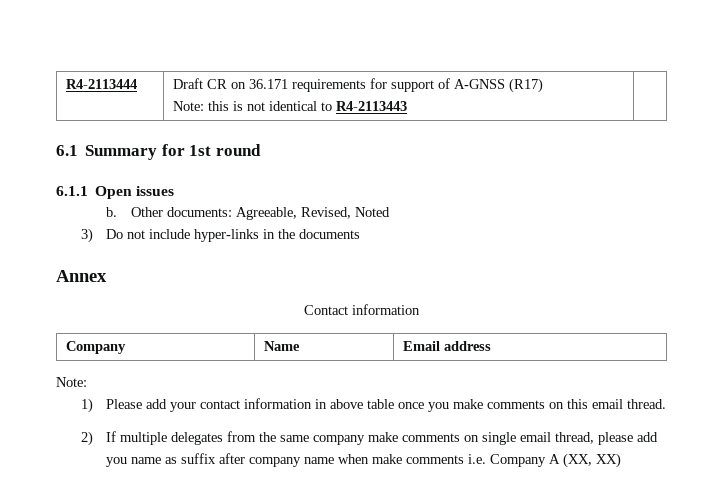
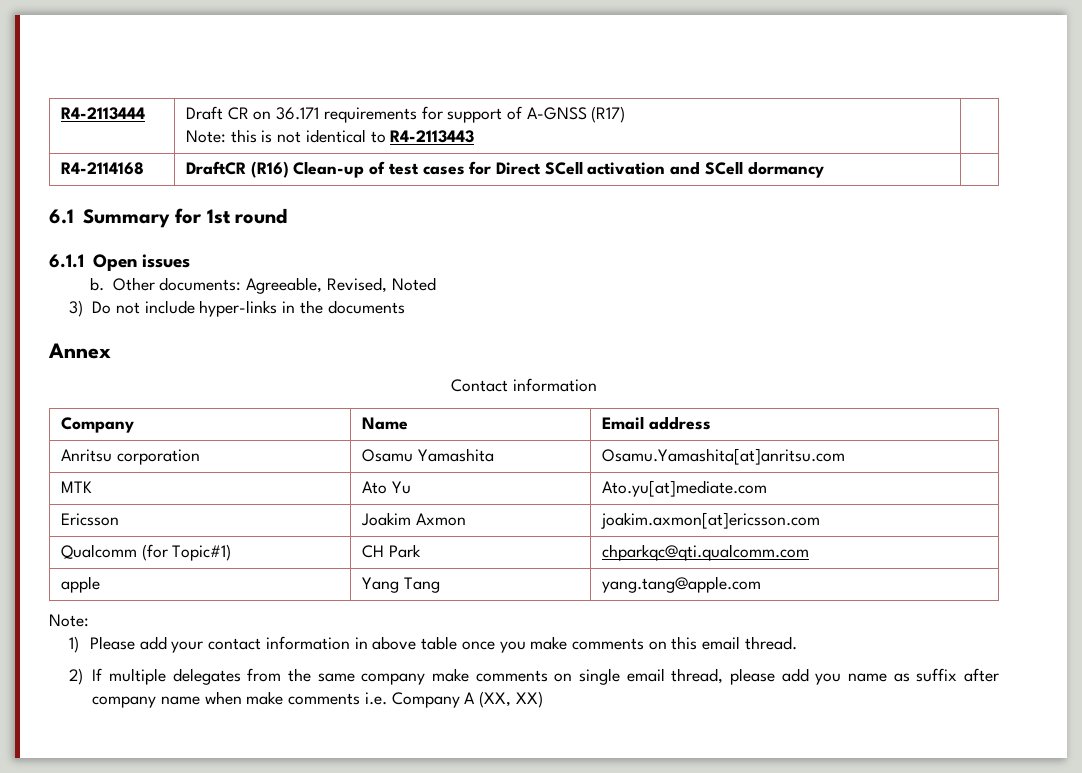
+ R4-2114168 | DraftCR (R16) Clean-up of test cases for Direct SCell activation and SCell dormancy |
+ Anritsu corporation | Osamu Yamashita | Osamu.Yamashita[at]anritsu.com
+ MTK | Ato Yu | Ato.yu[at]mediate.com
+ Ericsson | Joakim Axmon | joakim.axmon[at]ericsson.com
+ Qualcomm (for Topic#1) | CH Park | chparkqc@qti.qualcomm.com
+ apple | Yang Tang | yang.tang@apple.com

